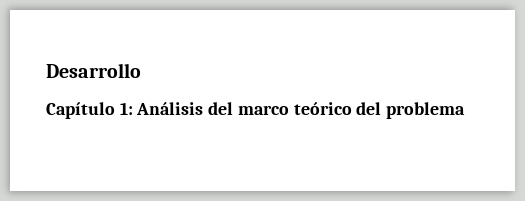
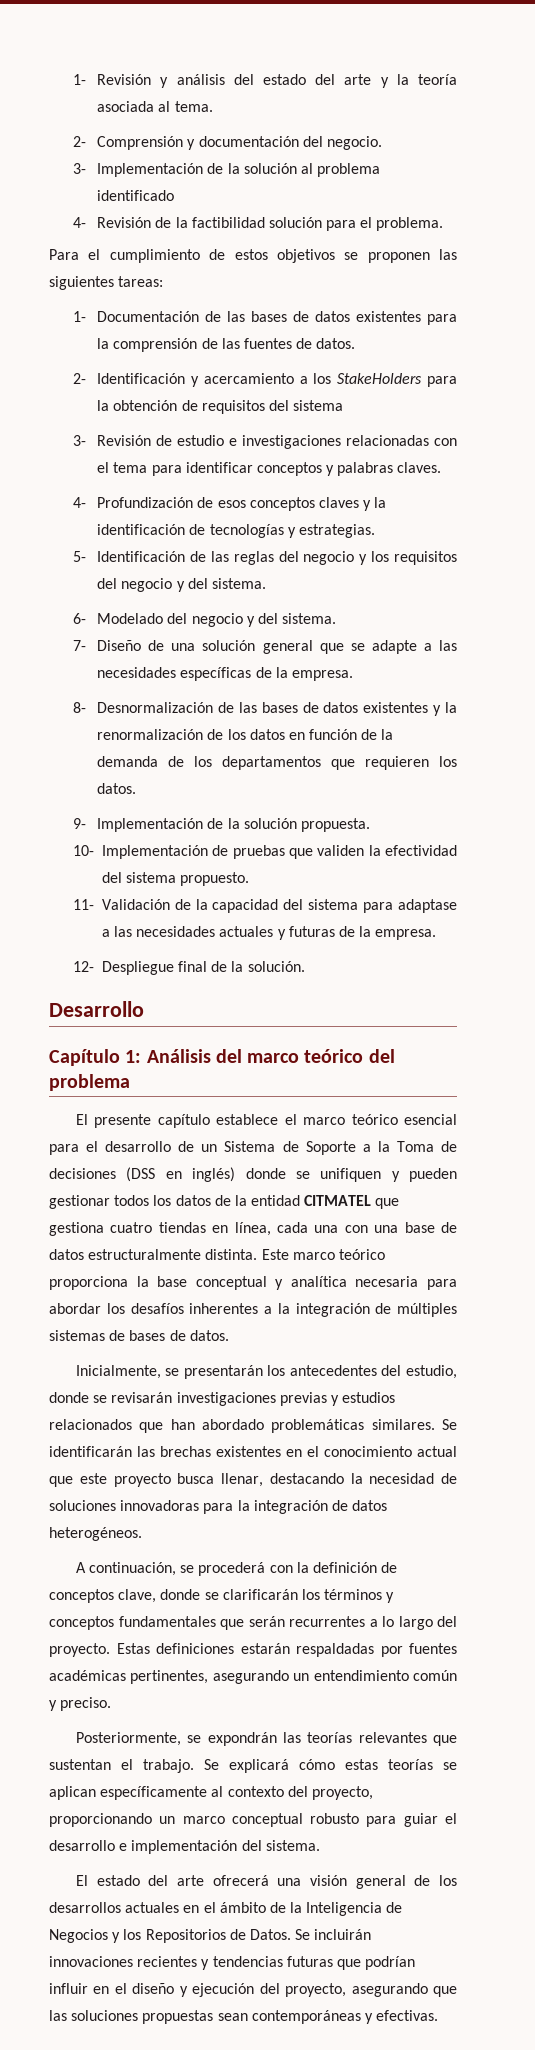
+ 1- Revisión y análisis del estado del arte y la teoría asociada al tema.
+ 2- Comprensión y documentación del negocio.
+ 3- Implementación de la solución al problema identificado
+ 4- Revisión de la factibilidad solución para el problema.
+ Para el cumplimiento de estos objetivos se proponen las siguientes tareas:
+ 1- Documentación de las bases de datos existentes para la comprensión de las fuentes de datos.
+ 2- Identificación y acercamiento a los StakeHolders para la obtención de requisitos del sistema
+ 3- Revisión de estudio e investigaciones relacionadas con el tema para identificar conceptos y palabras claves.
+ 4- Profundización de esos conceptos claves y la identificación de tecnologías y estrategias.
+ 5- Identificación de las reglas del negocio y los requisitos del negocio y del sistema.
+ 6- Modelado del negocio y del sistema.
+ 7- Diseño de una solución general que se adapte a las necesidades específicas de la empresa.
+ 8- Desnormalización de las bases de datos existentes y la renormalización de los datos en función de la demanda de los departamentos que requieren los datos.
+ 9- Implementación de la solución propuesta.
+ 10- Implementación de pruebas que validen la efectividad del sistema propuesto.
+ 11- Validación de la capacidad del sistema para adaptase a las necesidades actuales y futuras de la empresa.
+ 12- Despliegue final de la solución.
+ El presente capítulo establece el marco teórico esencial para el desarrollo de un Sistema de Soporte a la Toma de decisiones (DSS en inglés) donde se unifiquen y pueden gestionar todos los datos de la entidad CITMATEL que gestiona cuatro tiendas en línea, cada una con una base de datos estructuralmente distinta. Este marco teórico proporciona la base conceptual y analítica necesaria para abordar los desafíos inherentes a la integración de múltiples sistemas de bases de datos.
+ Inicialmente, se presentarán los antecedentes del estudio, donde se revisarán investigaciones previas y estudios relacionados que han abordado problemáticas similares. Se identificarán las brechas existentes en el conocimiento actual que este proyecto busca llenar, destacando la necesidad de soluciones innovadoras para la integración de datos heterogéneos.
+ A continuación, se procederá con la definición de conceptos clave, donde se clarificarán los términos y conceptos fundamentales que serán recurrentes a lo largo del proyecto. Estas definiciones estarán respaldadas por fuentes académicas pertinentes, asegurando un entendimiento común y preciso.
+ Posteriormente, se expondrán las teorías relevantes que sustentan el trabajo. Se explicará cómo estas teorías se aplican específicamente al contexto del proyecto, proporcionando un marco conceptual robusto para guiar el desarrollo e implementación del sistema.
+ El estado del arte ofrecerá una visión general de los desarrollos actuales en el ámbito de la Inteligencia de Negocios y los Repositorios de Datos. Se incluirán innovaciones recientes y tendencias futuras que podrían influir en el diseño y ejecución del proyecto, asegurando que las soluciones propuestas sean contemporáneas y efectivas.

